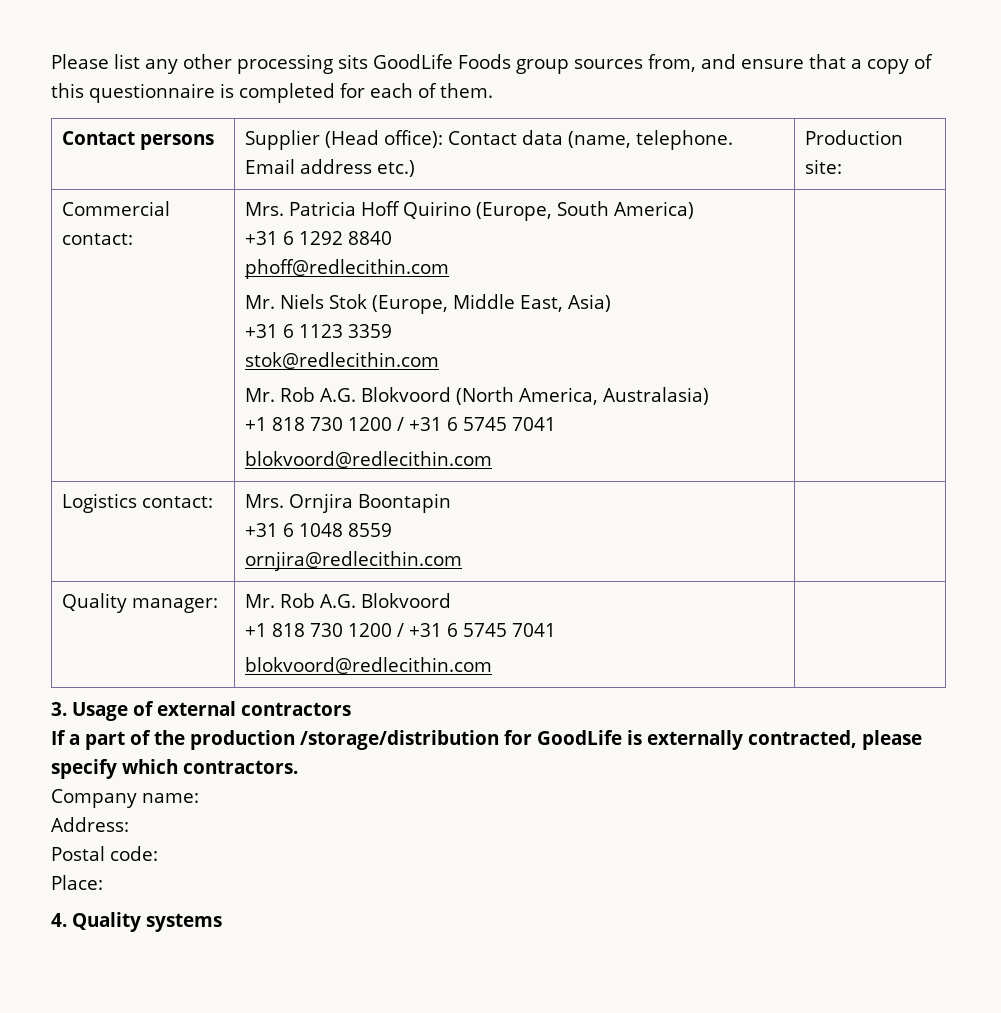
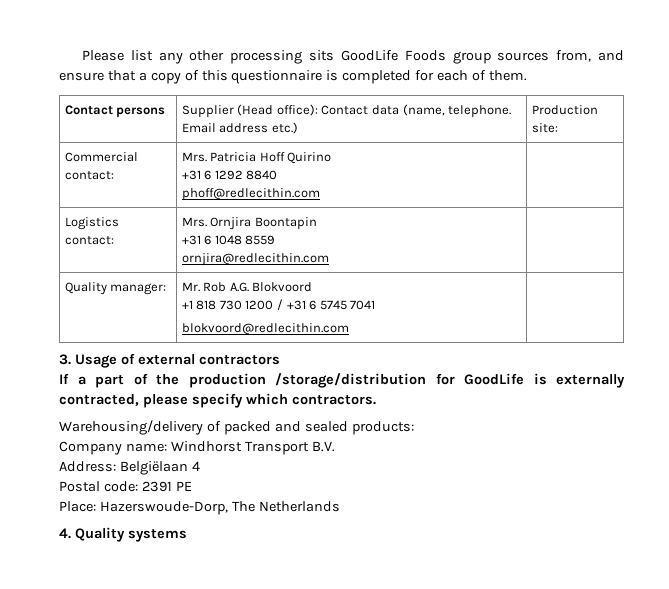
- Mrs. Patricia Hoff Quirino (Europe, South America)
+ Mrs. Patricia Hoff Quirino
- Mr. Niels Stok (Europe, Middle East, Asia)
- +31 6 1123 3359
- stok@redlecithin.com
- Mr. Rob A.G. Blokvoord (North America, Australasia)
- +1 818 730 1200 / +31 6 5745 7041
- blokvoord@redlecithin.com
+ Warehousing/delivery of packed and sealed products:
- Company name:
+ Company name: Windhorst Transport B.V.
- Address:
+ Address: Belgiëlaan 4
- Postal code:
+ Postal code: 2391 PE
- Place:
+ Place: Hazerswoude-Dorp, The Netherlands

